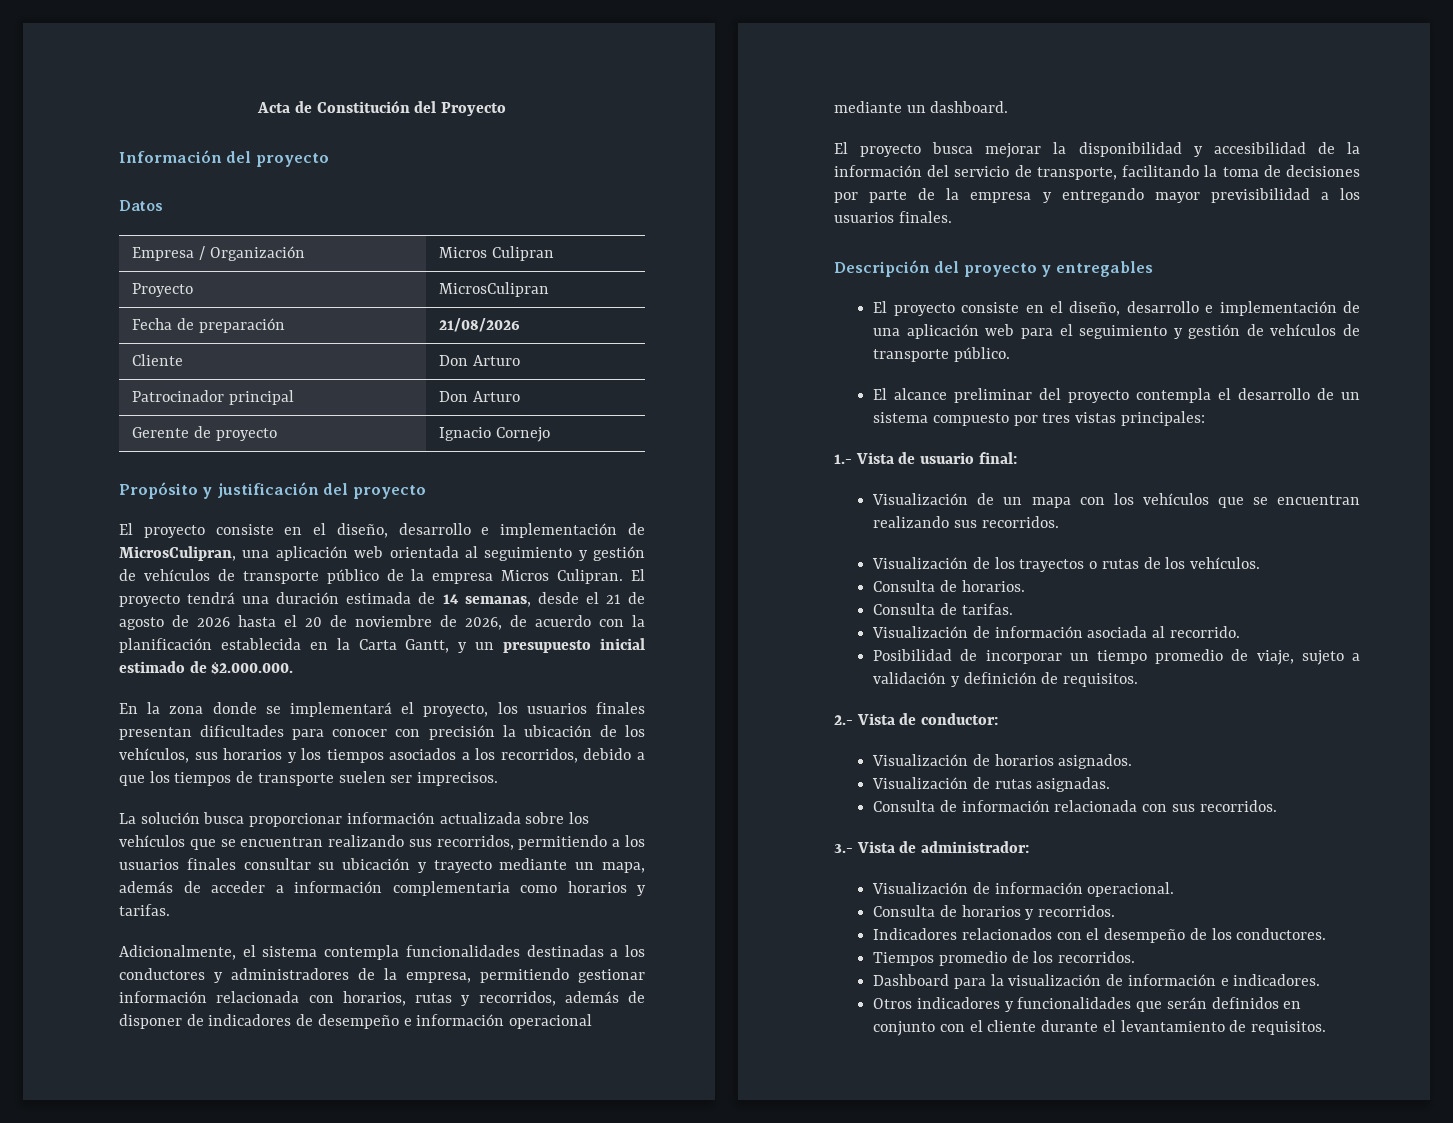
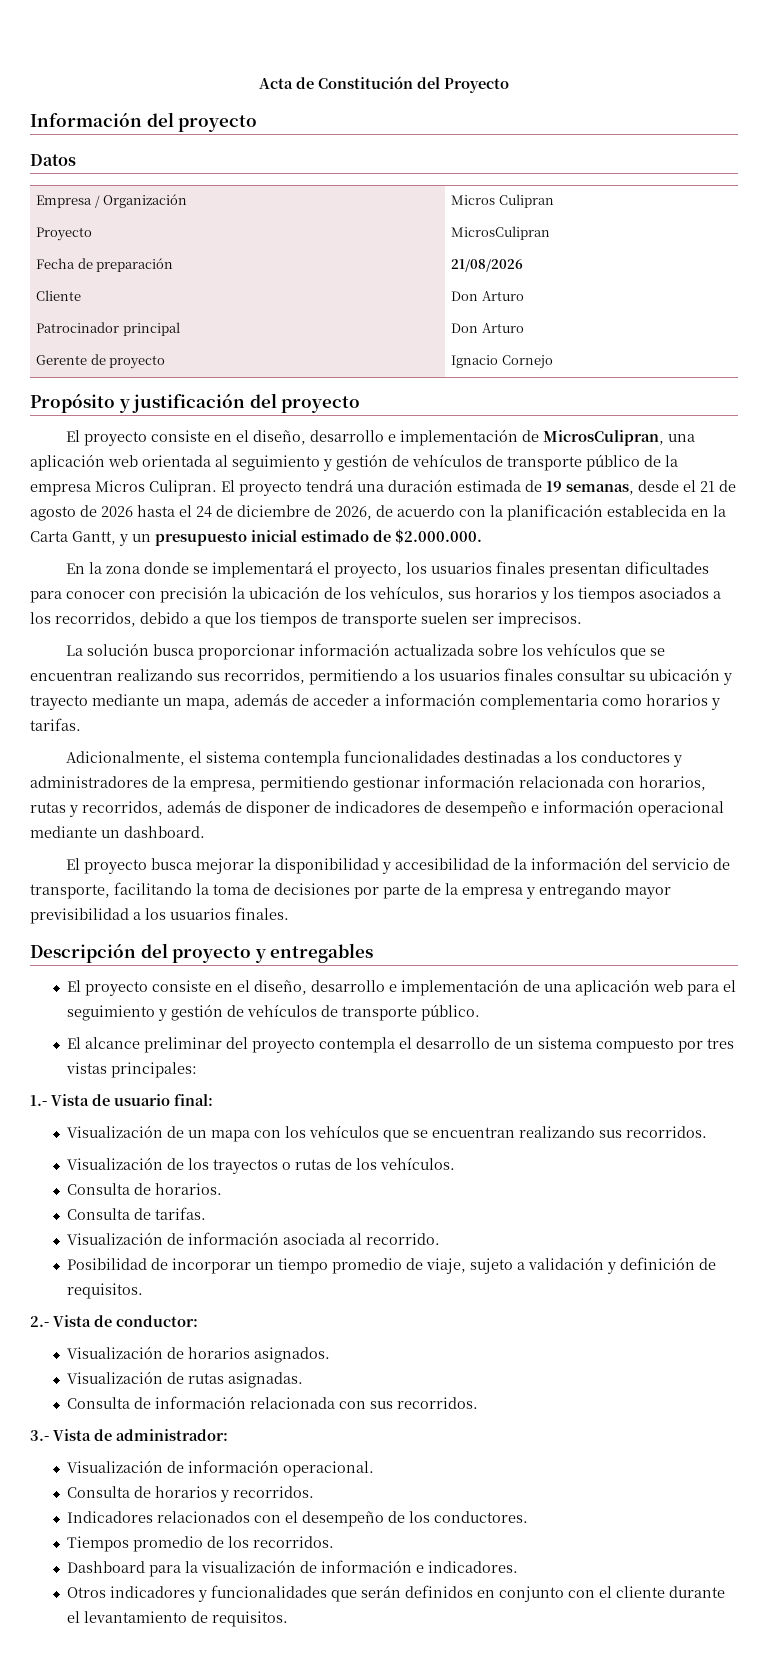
- El proyecto tendrá una duración estimada de 14 semanas, desde el 21 de agosto de 2026 hasta el 20 de noviembre de 2026, de acuerdo con la planificación establecida en la Carta Gantt, y un presupuesto inicial estimado de $2.000.000.
+ El proyecto tendrá una duración estimada de 19 semanas, desde el 21 de agosto de 2026 hasta el 24 de diciembre de 2026, de acuerdo con la planificación establecida en la Carta Gantt, y un presupuesto inicial estimado de $2.000.000.

